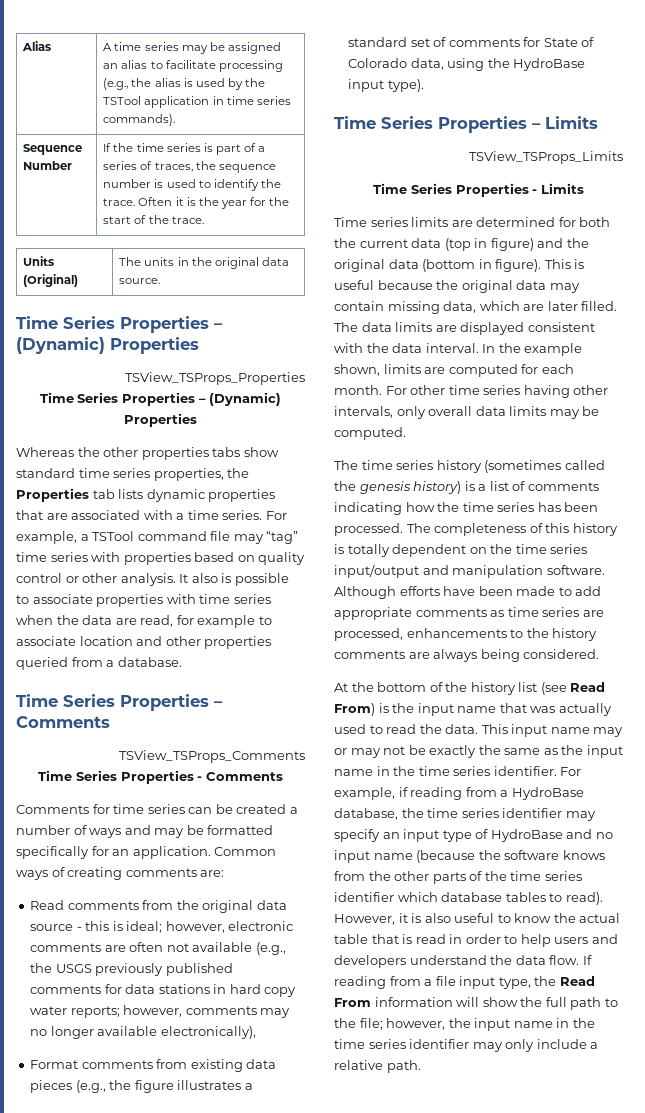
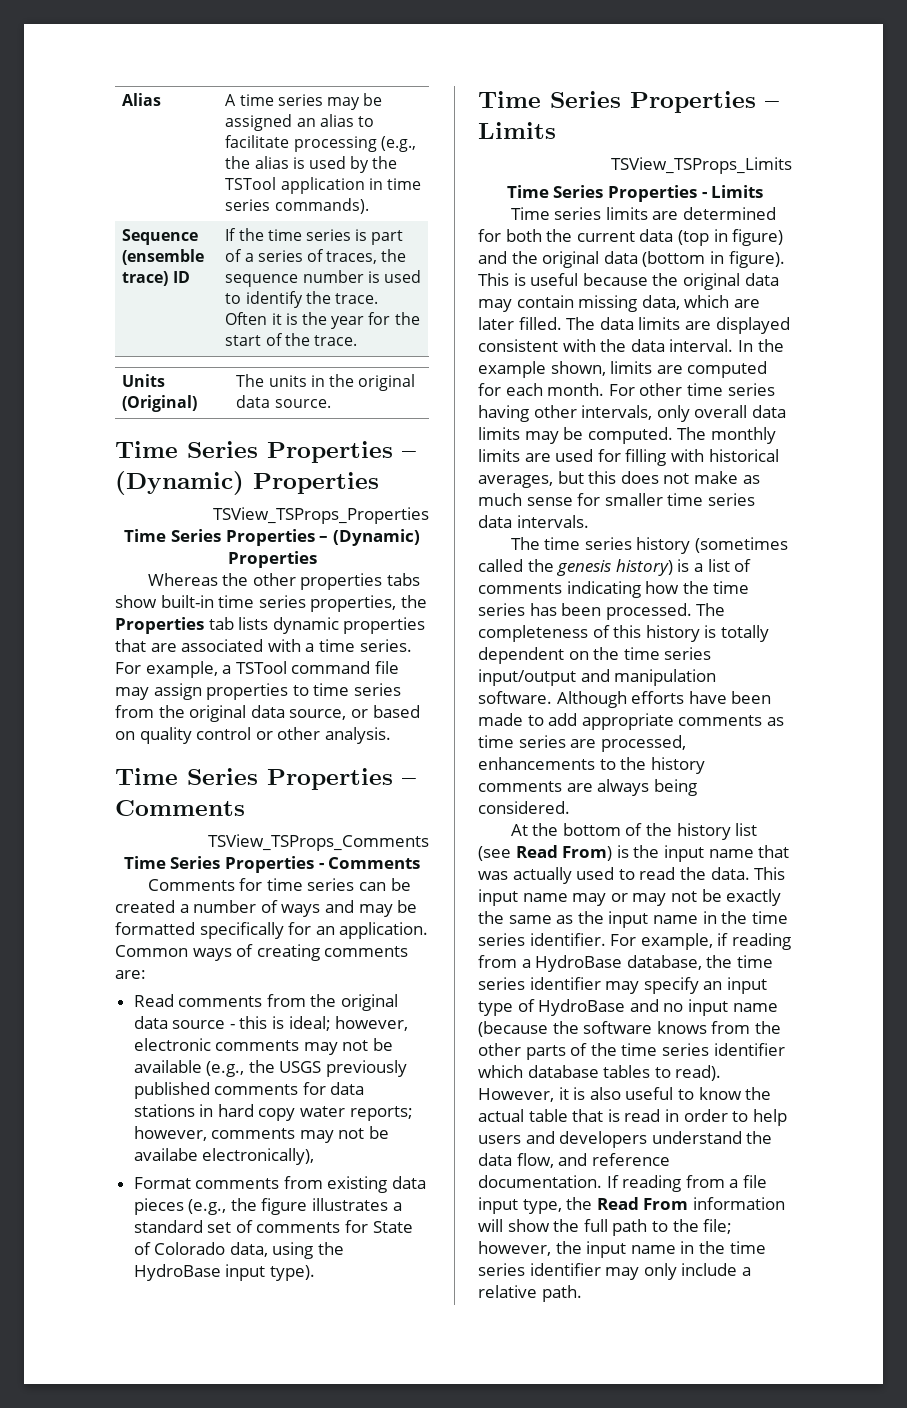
- Sequence Number | If the time series is part of a series of traces, the sequence number is used to identify the trace. Often it is the year for the start of the trace.
+ Sequence (ensemble trace) ID | If the time series is part of a series of traces, the sequence number is used to identify the trace. Often it is the year for the start of the trace.
- Whereas the other properties tabs show standard time series properties, the Properties tab lists dynamic properties that are associated with a time series.
+ Whereas the other properties tabs show built-in time series properties, the Properties tab lists dynamic properties that are associated with a time series.
- For example, a TSTool command file may “tag” time series with properties based on quality control or other analysis. It also is possible to associate properties with time series when the data are read, for example to associate location and other properties queried from a database.
+ For example, a TSTool command file may assign properties to time series from the original data source, or based on quality control or other analysis.
- Read comments from the original data source - this is ideal; however, electronic comments are often not available (e.g., the USGS previously published comments for data stations in hard copy water reports; however, comments may no longer available electronically),
+ Read comments from the original data source - this is ideal; however, electronic comments may not be available (e.g., the USGS previously published comments for data stations in hard copy water reports; however, comments may not be availabe electronically),
+ The monthly limits are used for filling with historical averages, but this does not make as much sense for smaller time series data intervals.
- However, it is also useful to know the actual table that is read in order to help users and developers understand the data flow.
+ However, it is also useful to know the actual table that is read in order to help users and developers understand the data flow, and reference documentation.

